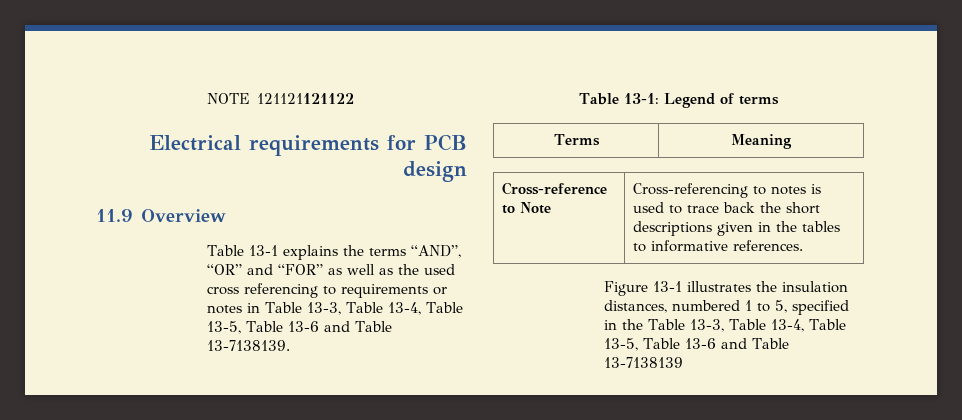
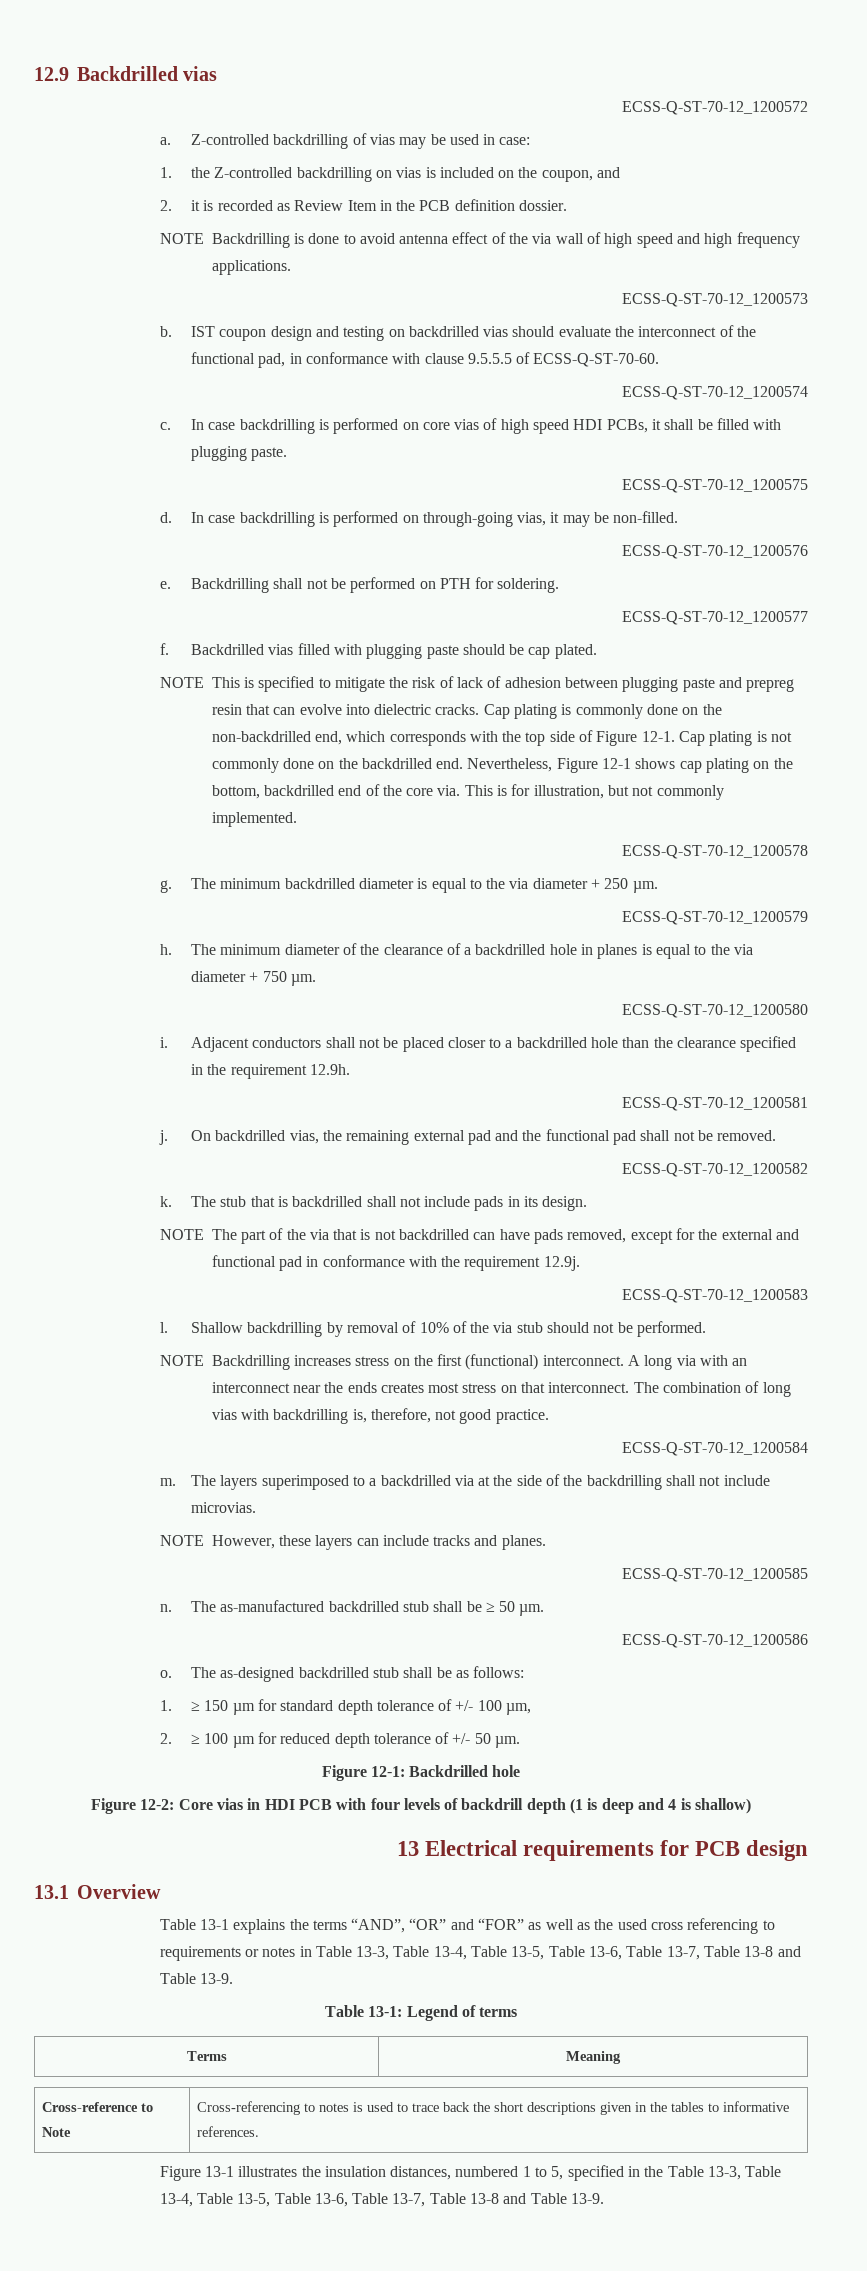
- NOTE 121121121122
- Electrical requirements for PCB design
+ 12.9 Backdrilled vias
+ ECSS-Q-ST-70-12_1200572
+ a. Z-controlled backdrilling of vias may be used in case:
+ 1. the Z-controlled backdrilling on vias is included on the coupon, and
+ 2. it is recorded as Review Item in the PCB definition dossier.
+ NOTE Backdrilling is done to avoid antenna effect of the via wall of high speed and high frequency applications.
+ ECSS-Q-ST-70-12_1200573
+ b. IST coupon design and testing on backdrilled vias should evaluate the interconnect of the functional pad, in conformance with clause 9.5.5.5 of ECSS-Q-ST-70-60.
+ ECSS-Q-ST-70-12_1200574
+ c. In case backdrilling is performed on core vias of high speed HDI PCBs, it shall be filled with plugging paste.
+ ECSS-Q-ST-70-12_1200575
+ d. In case backdrilling is performed on through-going vias, it may be non-filled.
+ ECSS-Q-ST-70-12_1200576
+ e. Backdrilling shall not be performed on PTH for soldering.
+ ECSS-Q-ST-70-12_1200577
+ f. Backdrilled vias filled with plugging paste should be cap plated.
+ NOTE This is specified to mitigate the risk of lack of adhesion between plugging paste and prepreg resin that can evolve into dielectric cracks. Cap plating is commonly done on the non-backdrilled end, which corresponds with the top side of Figure 12-1. Cap plating is not commonly done on the backdrilled end. Nevertheless, Figure 12-1 shows cap plating on the bottom, backdrilled end of the core via. This is for illustration, but not commonly implemented.
+ ECSS-Q-ST-70-12_1200578
+ g. The minimum backdrilled diameter is equal to the via diameter + 250 µm.
+ ECSS-Q-ST-70-12_1200579
+ h. The minimum diameter of the clearance of a backdrilled hole in planes is equal to the via diameter + 750 µm.
+ ECSS-Q-ST-70-12_1200580
+ i. Adjacent conductors shall not be placed closer to a backdrilled hole than the clearance specified in the requirement 12.9h.
+ ECSS-Q-ST-70-12_1200581
+ j. On backdrilled vias, the remaining external pad and the functional pad shall not be removed.
+ ECSS-Q-ST-70-12_1200582
+ k. The stub that is backdrilled shall not include pads in its design.
+ NOTE The part of the via that is not backdrilled can have pads removed, except for the external and functional pad in conformance with the requirement 12.9j.
+ ECSS-Q-ST-70-12_1200583
+ l. Shallow backdrilling by removal of 10% of the via stub should not be performed.
+ NOTE Backdrilling increases stress on the first (functional) interconnect. A long via with an interconnect near the ends creates most stress on that interconnect. The combination of long vias with backdrilling is, therefore, not good practice.
+ ECSS-Q-ST-70-12_1200584
+ m. The layers superimposed to a backdrilled via at the side of the backdrilling shall not include microvias.
+ NOTE However, these layers can include tracks and planes.
+ ECSS-Q-ST-70-12_1200585
+ n. The as-manufactured backdrilled stub shall be ≥ 50 µm.
+ ECSS-Q-ST-70-12_1200586
+ o. The as-designed backdrilled stub shall be as follows:
+ 1. ≥ 150 µm for standard depth tolerance of +/- 100 µm,
+ 2. ≥ 100 µm for reduced depth tolerance of +/- 50 µm.
+ Figure 12-1: Backdrilled hole
+ Figure 12-2: Core vias in HDI PCB with four levels of backdrill depth (1 is deep and 4 is shallow)
+ 13 Electrical requirements for PCB design
- 11.9 Overview
+ 13.1 Overview
- Table 13-1 explains the terms “AND”, “OR” and “FOR” as well as the used cross referencing to requirements or notes in Table 13-3, Table 13-4, Table 13-5, Table 13-6 and Table 13-7138139.
+ Table 13-1 explains the terms “AND”, “OR” and “FOR” as well as the used cross referencing to requirements or notes in Table 13-3, Table 13-4, Table 13-5, Table 13-6, Table 13-7, Table 13-8 and Table 13-9.
- Figure 13-1 illustrates the insulation distances, numbered 1 to 5, specified in the Table 13-3, Table 13-4, Table 13-5, Table 13-6 and Table 13-7138139
+ Figure 13-1 illustrates the insulation distances, numbered 1 to 5, specified in the Table 13-3, Table 13-4, Table 13-5, Table 13-6, Table 13-7, Table 13-8 and Table 13-9.

